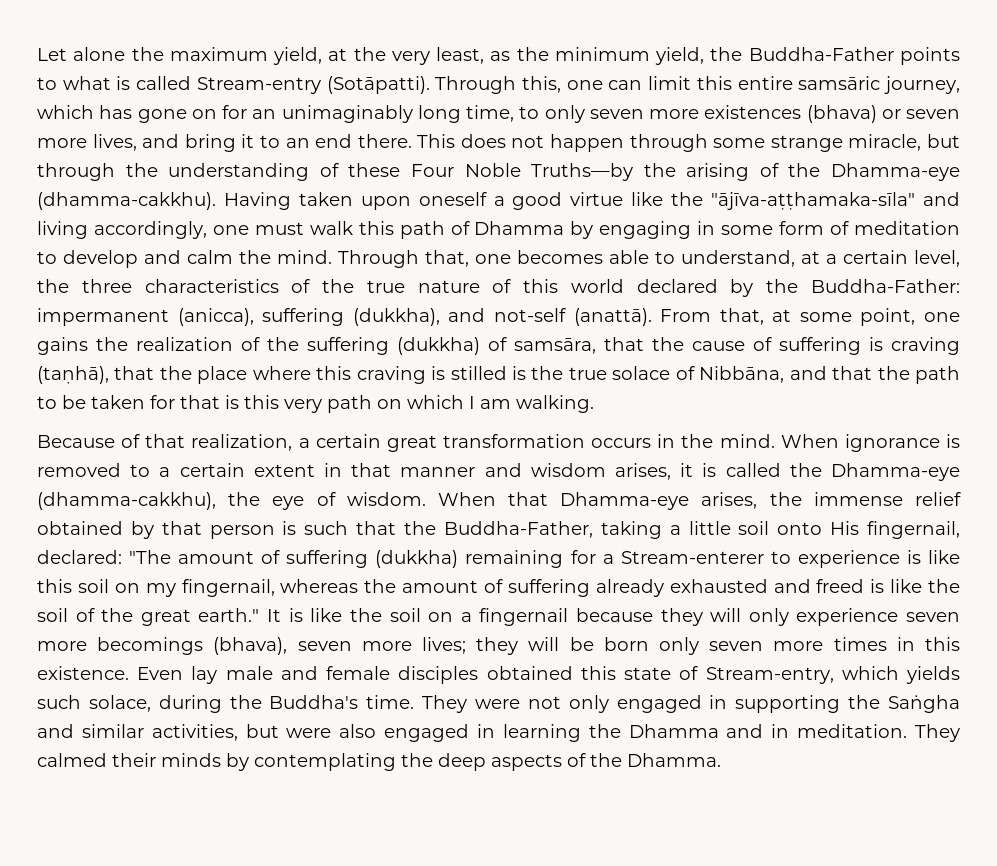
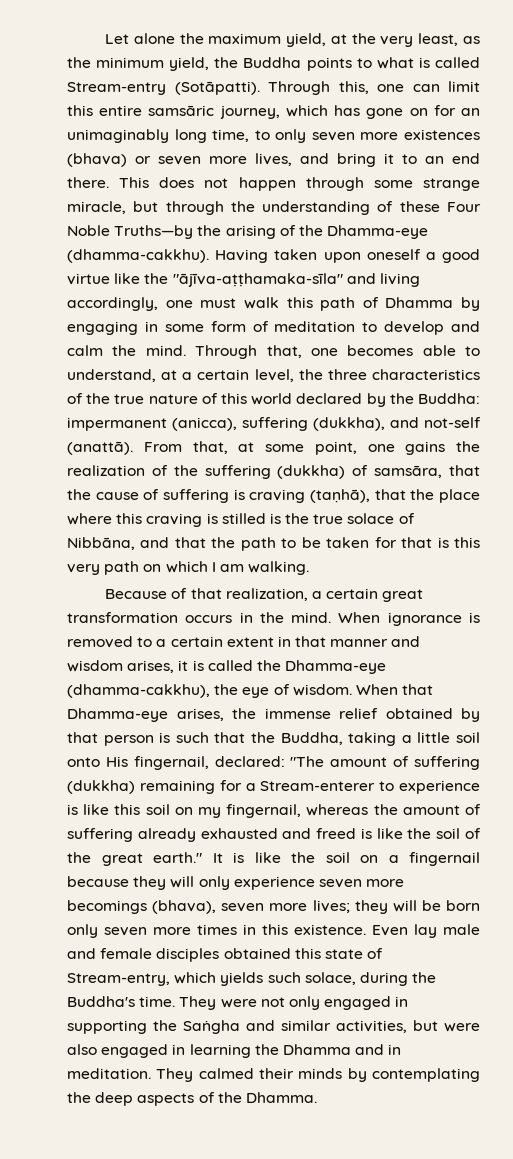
- Let alone the maximum yield, at the very least, as the minimum yield, the Buddha-Father points to what is called Stream-entry (Sotāpatti).
+ Let alone the maximum yield, at the very least, as the minimum yield, the Buddha points to what is called Stream-entry (Sotāpatti).
- Through that, one becomes able to understand, at a certain level, the three characteristics of the true nature of this world declared by the Buddha-Father: impermanent (anicca), suffering (dukkha), and not-self (anattā).
+ Through that, one becomes able to understand, at a certain level, the three characteristics of the true nature of this world declared by the Buddha: impermanent (anicca), suffering (dukkha), and not-self (anattā).
- When that Dhamma-eye arises, the immense relief obtained by that person is such that the Buddha-Father, taking a little soil onto His fingernail, declared: "The amount of suffering (dukkha) remaining for a Stream-enterer to experience is like this soil on my fingernail, whereas the amount of suffering already exhausted and freed is like the soil of the great earth."
+ When that Dhamma-eye arises, the immense relief obtained by that person is such that the Buddha, taking a little soil onto His fingernail, declared: "The amount of suffering (dukkha) remaining for a Stream-enterer to experience is like this soil on my fingernail, whereas the amount of suffering already exhausted and freed is like the soil of the great earth."

